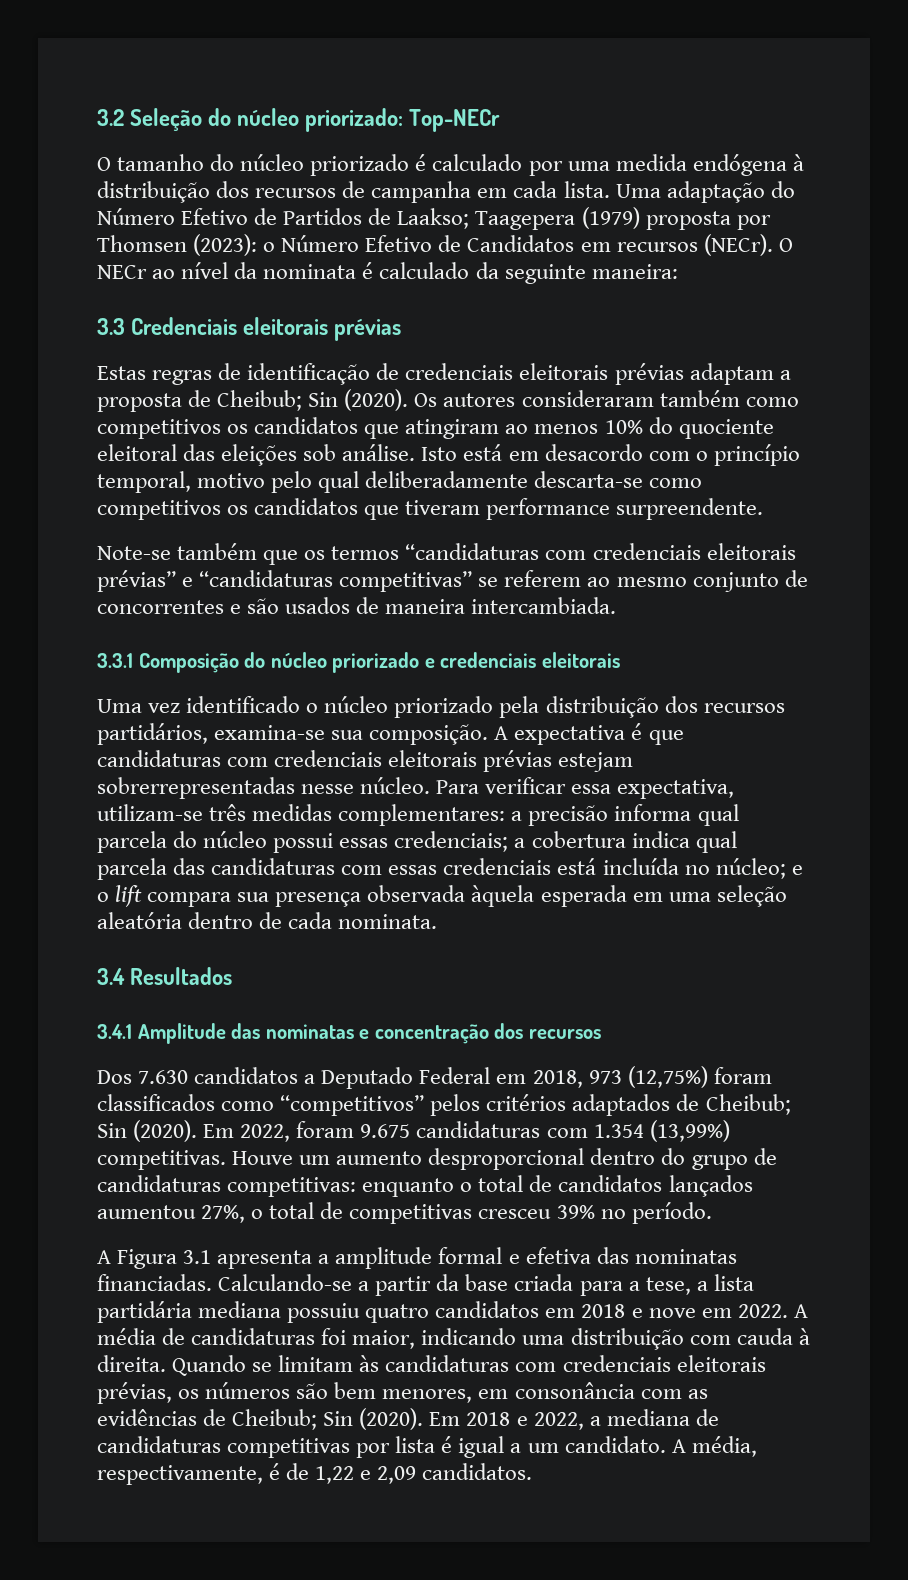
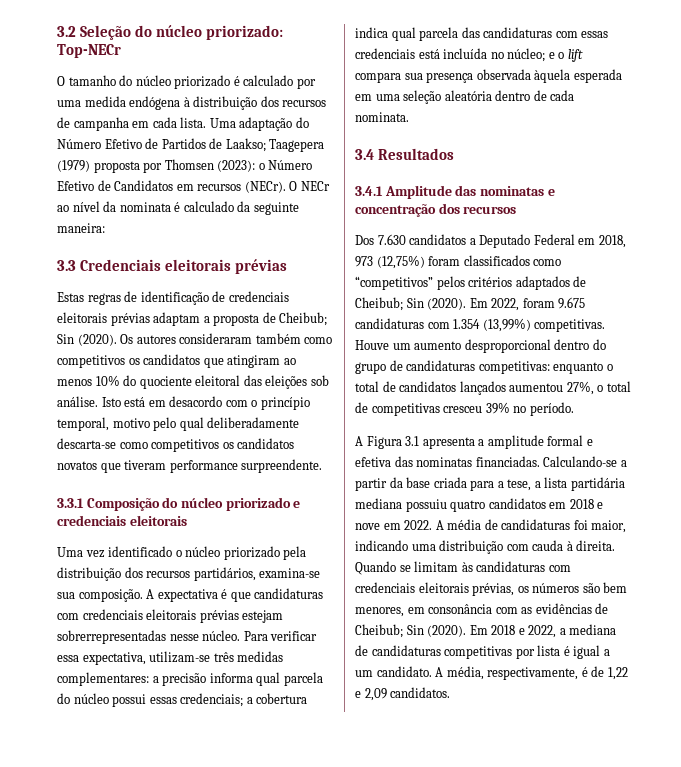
- Isto está em desacordo com o princípio temporal, motivo pelo qual deliberadamente descarta-se como competitivos os candidatos que tiveram performance surpreendente.
+ Isto está em desacordo com o princípio temporal, motivo pelo qual deliberadamente descarta-se como competitivos os candidatos novatos que tiveram performance surpreendente.
- Note-se também que os termos “candidaturas com credenciais eleitorais prévias” e “candidaturas competitivas” se referem ao mesmo conjunto de concorrentes e são usados de maneira intercambiada.

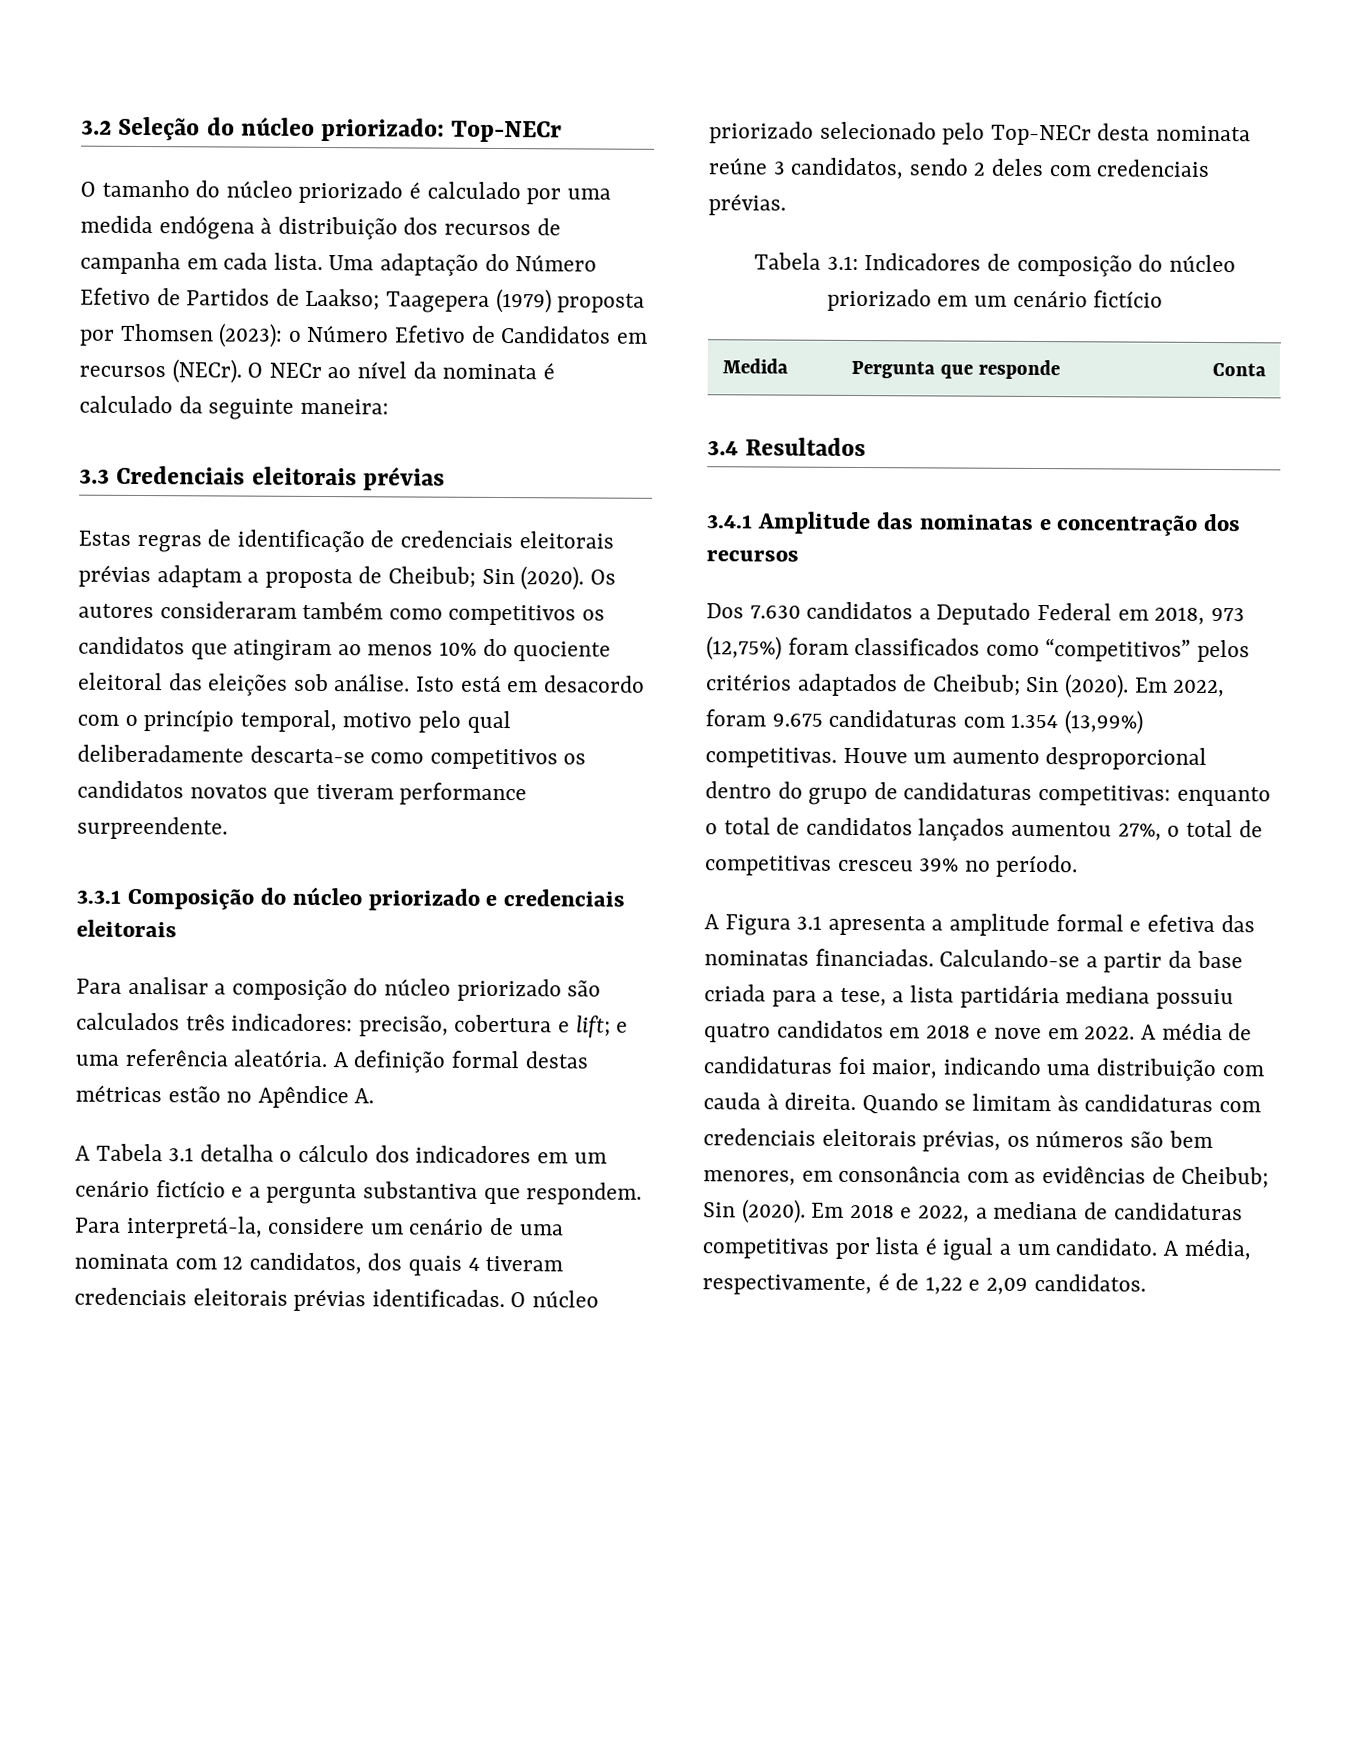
- Uma vez identificado o núcleo priorizado pela distribuição dos recursos partidários, examina-se sua composição. A expectativa é que candidaturas com credenciais eleitorais prévias estejam sobrerrepresentadas nesse núcleo. Para verificar essa expectativa, utilizam-se três medidas complementares: a precisão informa qual parcela do núcleo possui essas credenciais; a cobertura indica qual parcela das candidaturas com essas credenciais está incluída no núcleo; e o lift compara sua presença observada àquela esperada em uma seleção aleatória dentro de cada nominata.
+ Para analisar a composição do núcleo priorizado são calculados três indicadores: precisão, cobertura e lift; e uma referência aleatória. A definição formal destas métricas estão no Apêndice A.
+ A Tabela 3.1 detalha o cálculo dos indicadores em um cenário fictício e a pergunta substantiva que respondem. Para interpretá-la, considere um cenário de uma nominata com 12 candidatos, dos quais 4 tiveram credenciais eleitorais prévias identificadas. O núcleo priorizado selecionado pelo Top-NECr desta nominata reúne 3 candidatos, sendo 2 deles com credenciais prévias.
+ Tabela 3.1: Indicadores de composição do núcleo priorizado em um cenário fictício
+ Medida | Pergunta que responde | Conta

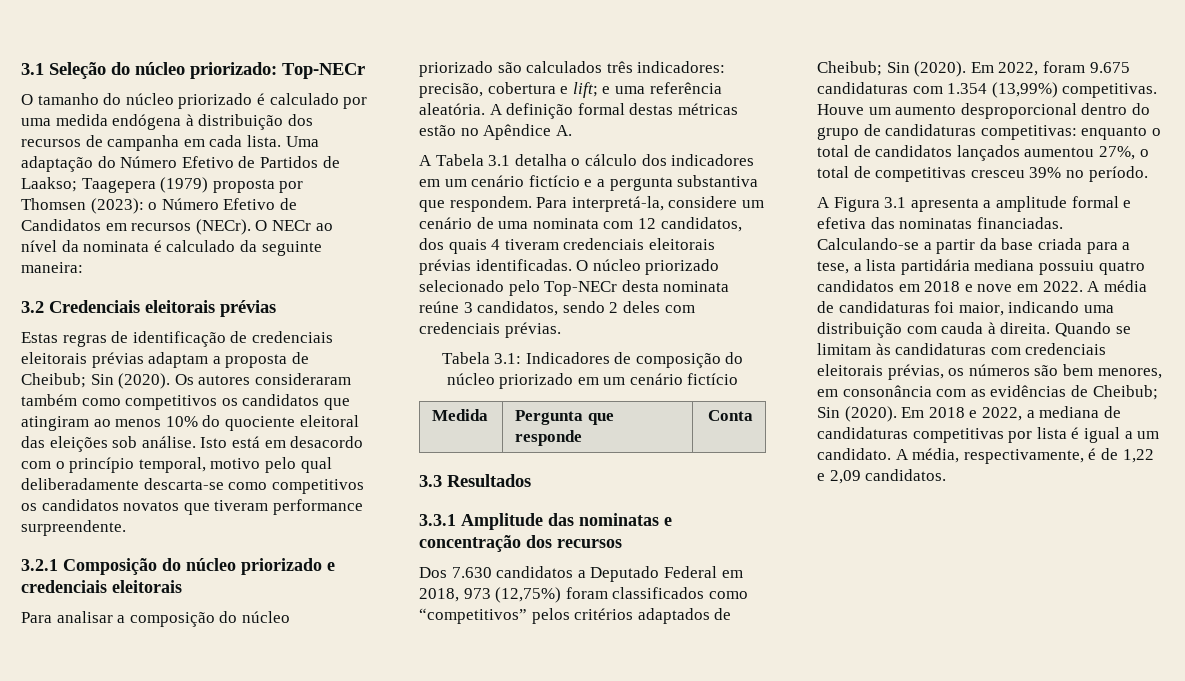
- 3.2 Seleção do núcleo priorizado: Top-NECr
+ 3.1 Seleção do núcleo priorizado: Top-NECr
- 3.3 Credenciais eleitorais prévias
+ 3.2 Credenciais eleitorais prévias
- 3.3.1 Composição do núcleo priorizado e credenciais eleitorais
+ 3.2.1 Composição do núcleo priorizado e credenciais eleitorais
- 3.4 Resultados
+ 3.3 Resultados
- 3.4.1 Amplitude das nominatas e concentração dos recursos
+ 3.3.1 Amplitude das nominatas e concentração dos recursos

